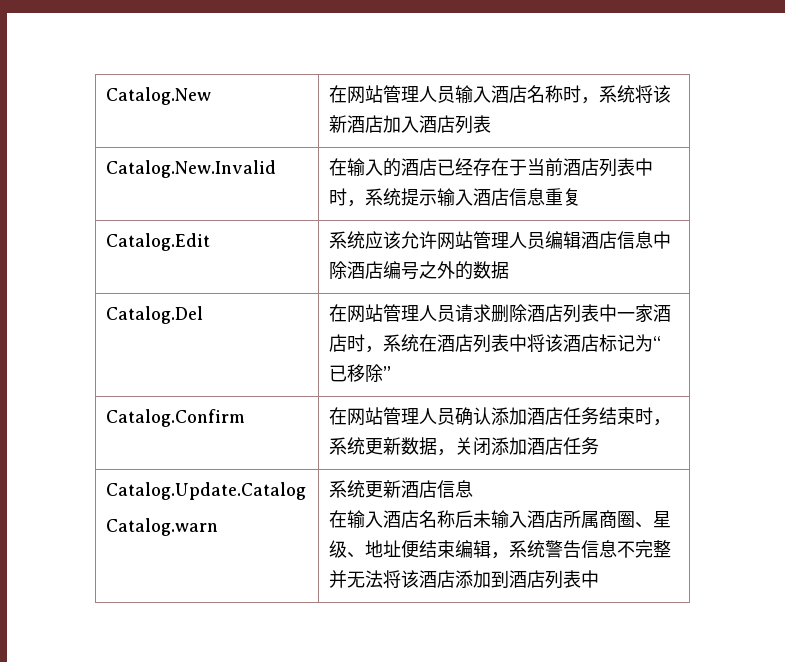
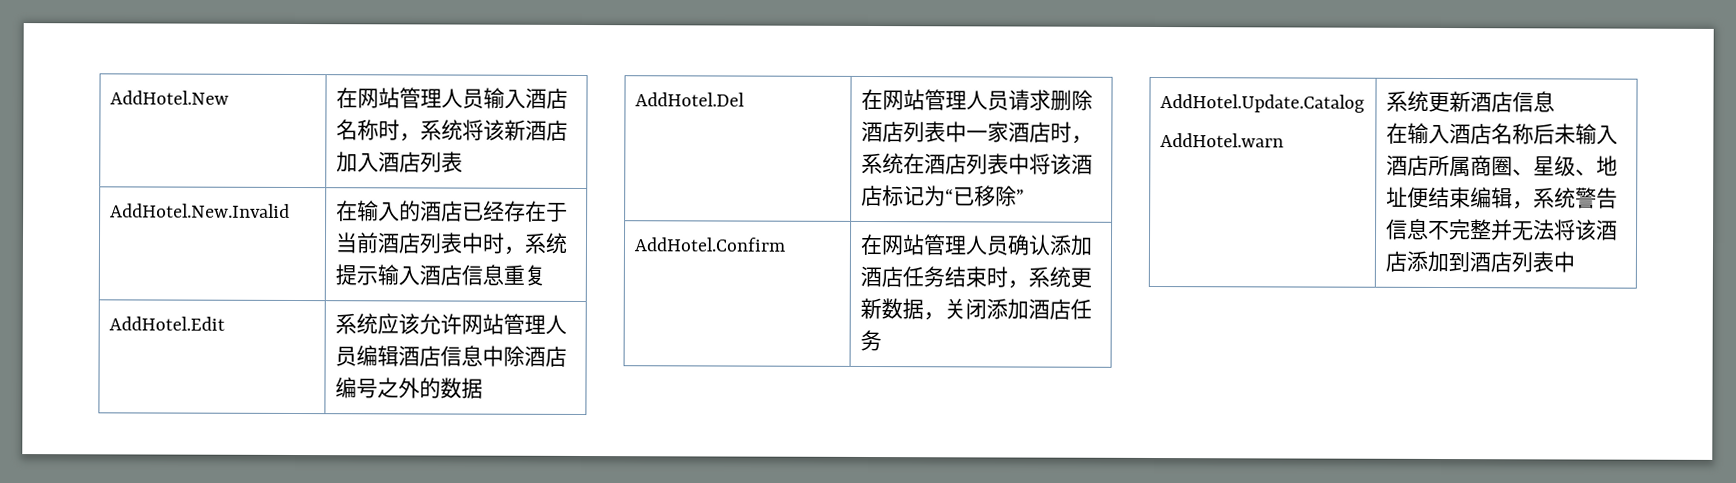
- Catalog.New | 在网站管理人员输入酒店名称时，系统将该新酒店加入酒店列表
+ AddHotel.New | 在网站管理人员输入酒店名称时，系统将该新酒店加入酒店列表
- Catalog.New.Invalid | 在输入的酒店已经存在于当前酒店列表中时，系统提示输入酒店信息重复
+ AddHotel.New.Invalid | 在输入的酒店已经存在于当前酒店列表中时，系统提示输入酒店信息重复
- Catalog.Edit | 系统应该允许网站管理人员编辑酒店信息中除酒店编号之外的数据
+ AddHotel.Edit | 系统应该允许网站管理人员编辑酒店信息中除酒店编号之外的数据
- Catalog.Del | 在网站管理人员请求删除酒店列表中一家酒店时，系统在酒店列表中将该酒店标记为“已移除”
+ AddHotel.Del | 在网站管理人员请求删除酒店列表中一家酒店时，系统在酒店列表中将该酒店标记为“已移除”
- Catalog.Confirm | 在网站管理人员确认添加酒店任务结束时，系统更新数据，关闭添加酒店任务
+ AddHotel.Confirm | 在网站管理人员确认添加酒店任务结束时，系统更新数据，关闭添加酒店任务
- Catalog.Update.Catalog
- Catalog.warn | 系统更新酒店信息
+ AddHotel.Update.Catalog
+ AddHotel.warn | 系统更新酒店信息

